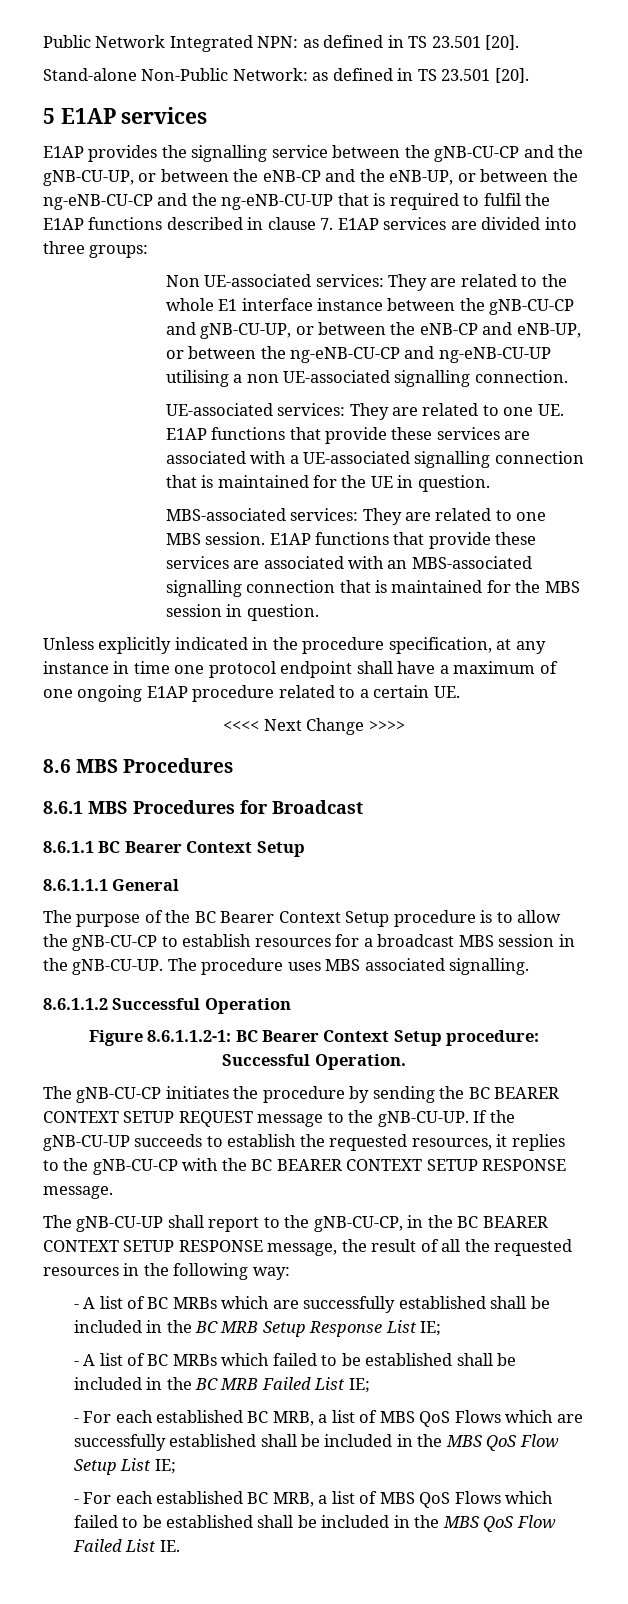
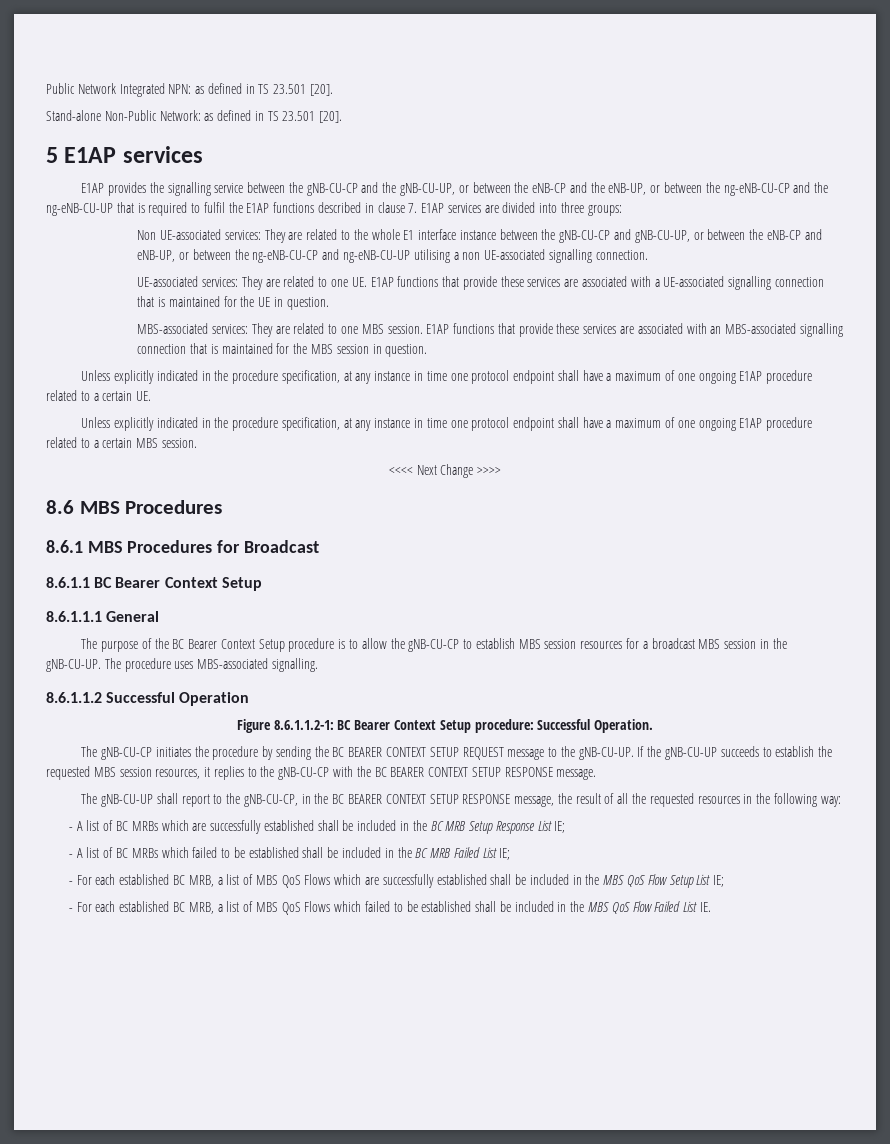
+ Unless explicitly indicated in the procedure specification, at any instance in time one protocol endpoint shall have a maximum of one ongoing E1AP procedure related to a certain MBS session.
- The purpose of the BC Bearer Context Setup procedure is to allow the gNB-CU-CP to establish resources for a broadcast MBS session in the gNB-CU-UP.
+ The purpose of the BC Bearer Context Setup procedure is to allow the gNB-CU-CP to establish MBS session resources for a broadcast MBS session in the gNB-CU-UP.
- The procedure uses MBS associated signalling.
+ The procedure uses MBS-associated signalling.
- If the gNB-CU-UP succeeds to establish the requested resources, it replies to the gNB-CU-CP with the BC BEARER CONTEXT SETUP RESPONSE message.
+ If the gNB-CU-UP succeeds to establish the requested MBS session resources, it replies to the gNB-CU-CP with the BC BEARER CONTEXT SETUP RESPONSE message.

